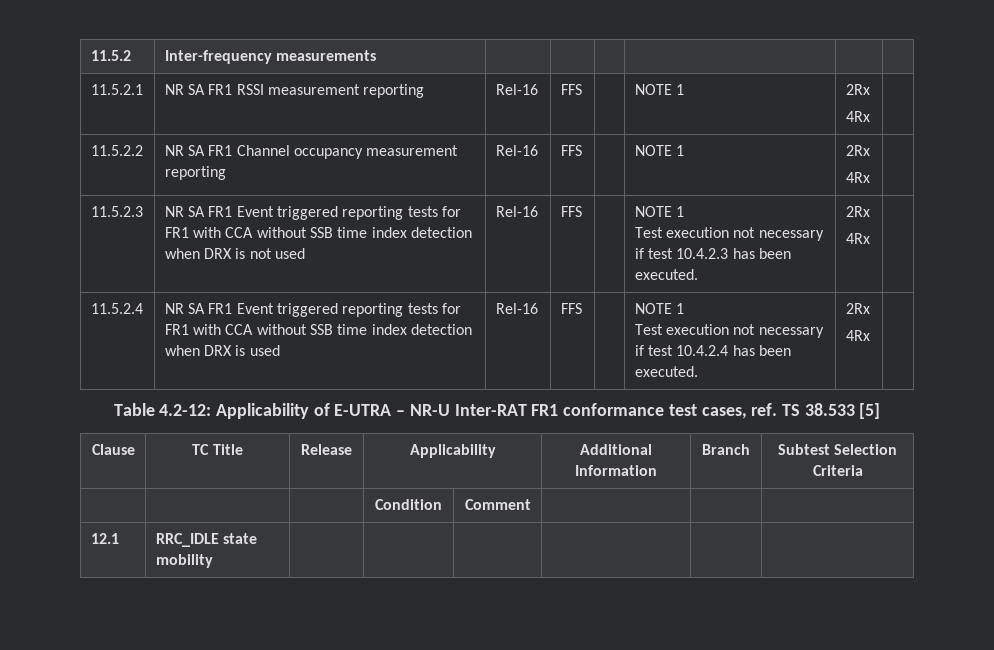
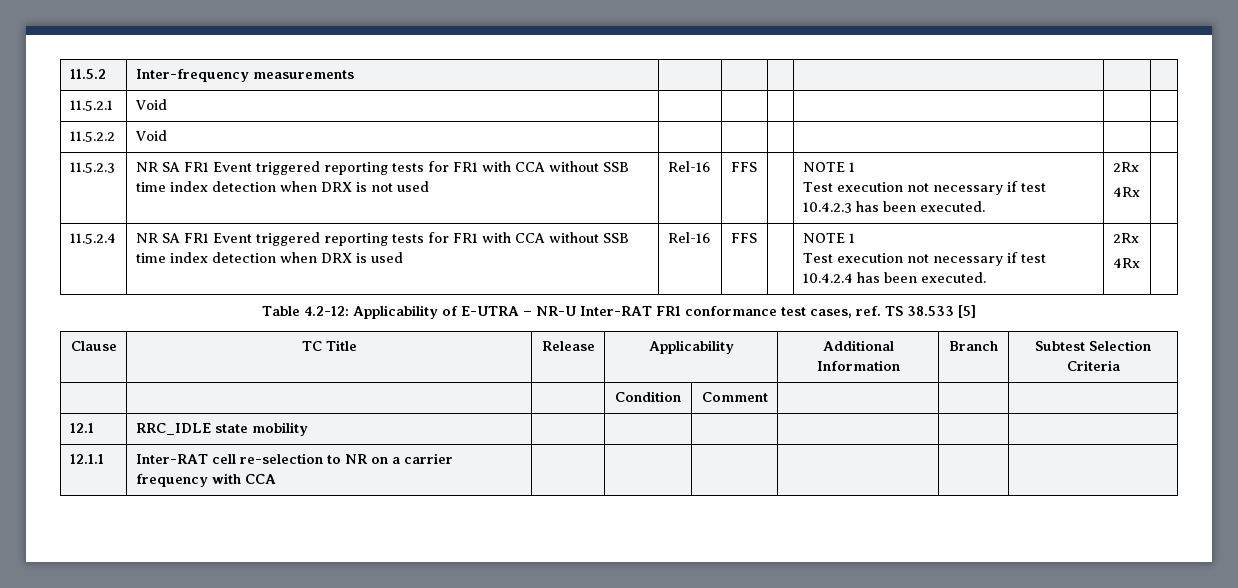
- 11.5.2.1 | NR SA FR1 RSSI measurement reporting | Rel-16 | FFS | | NOTE 1 | 2Rx
- 4Rx |
- 11.5.2.2 | NR SA FR1 Channel occupancy measurement reporting | Rel-16 | FFS | | NOTE 1 | 2Rx
- 4Rx |
+ 11.5.2.1 | Void | | | | | |
+ 11.5.2.2 | Void | | | | | |
+ 12.1.1 | Inter-RAT cell re-selection to NR on a carrier frequency with CCA | | | | | |

